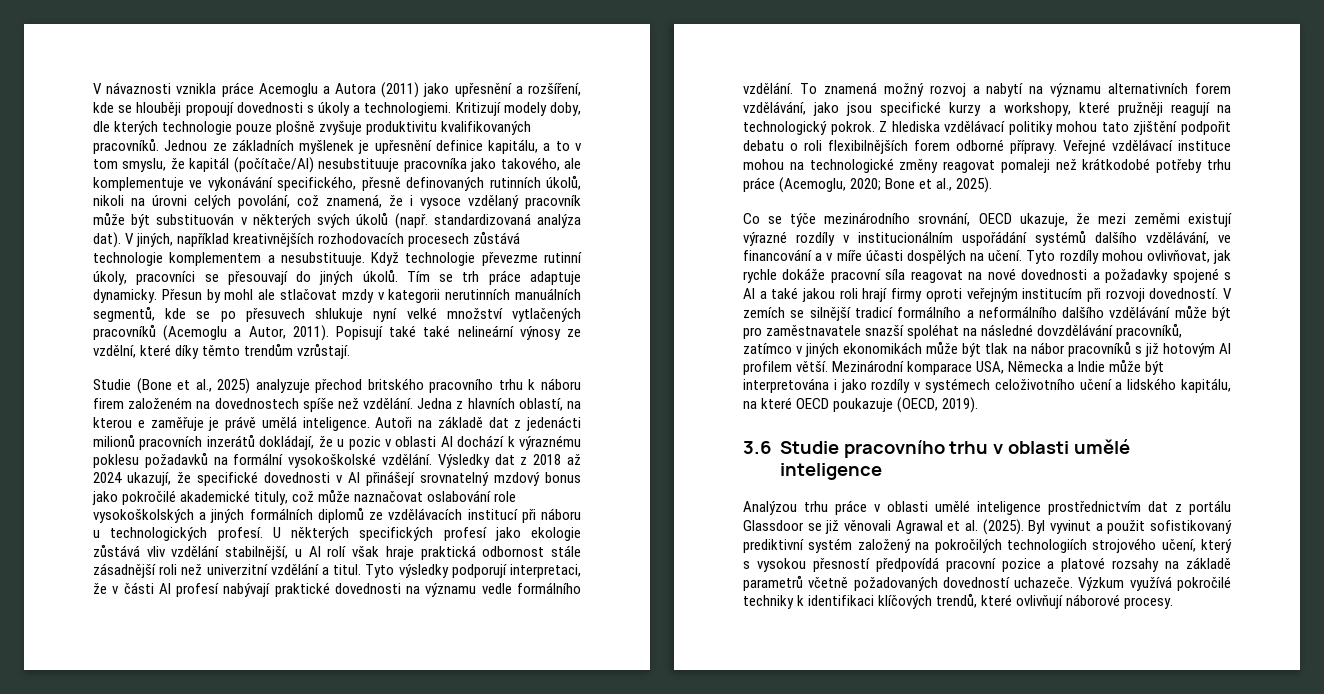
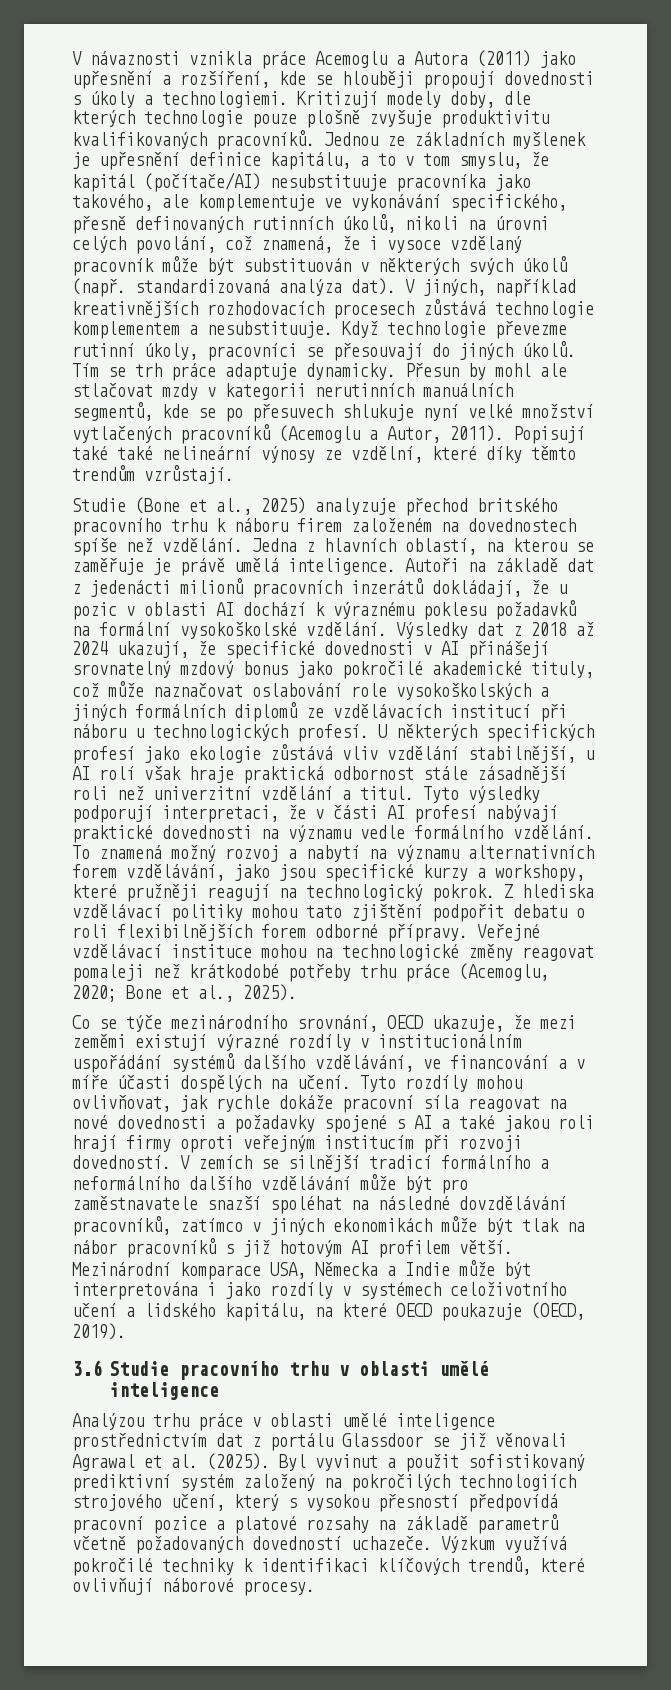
- Jedna z hlavních oblastí, na kterou e zaměřuje je právě umělá inteligence.
+ Jedna z hlavních oblastí, na kterou se zaměřuje je právě umělá inteligence.

